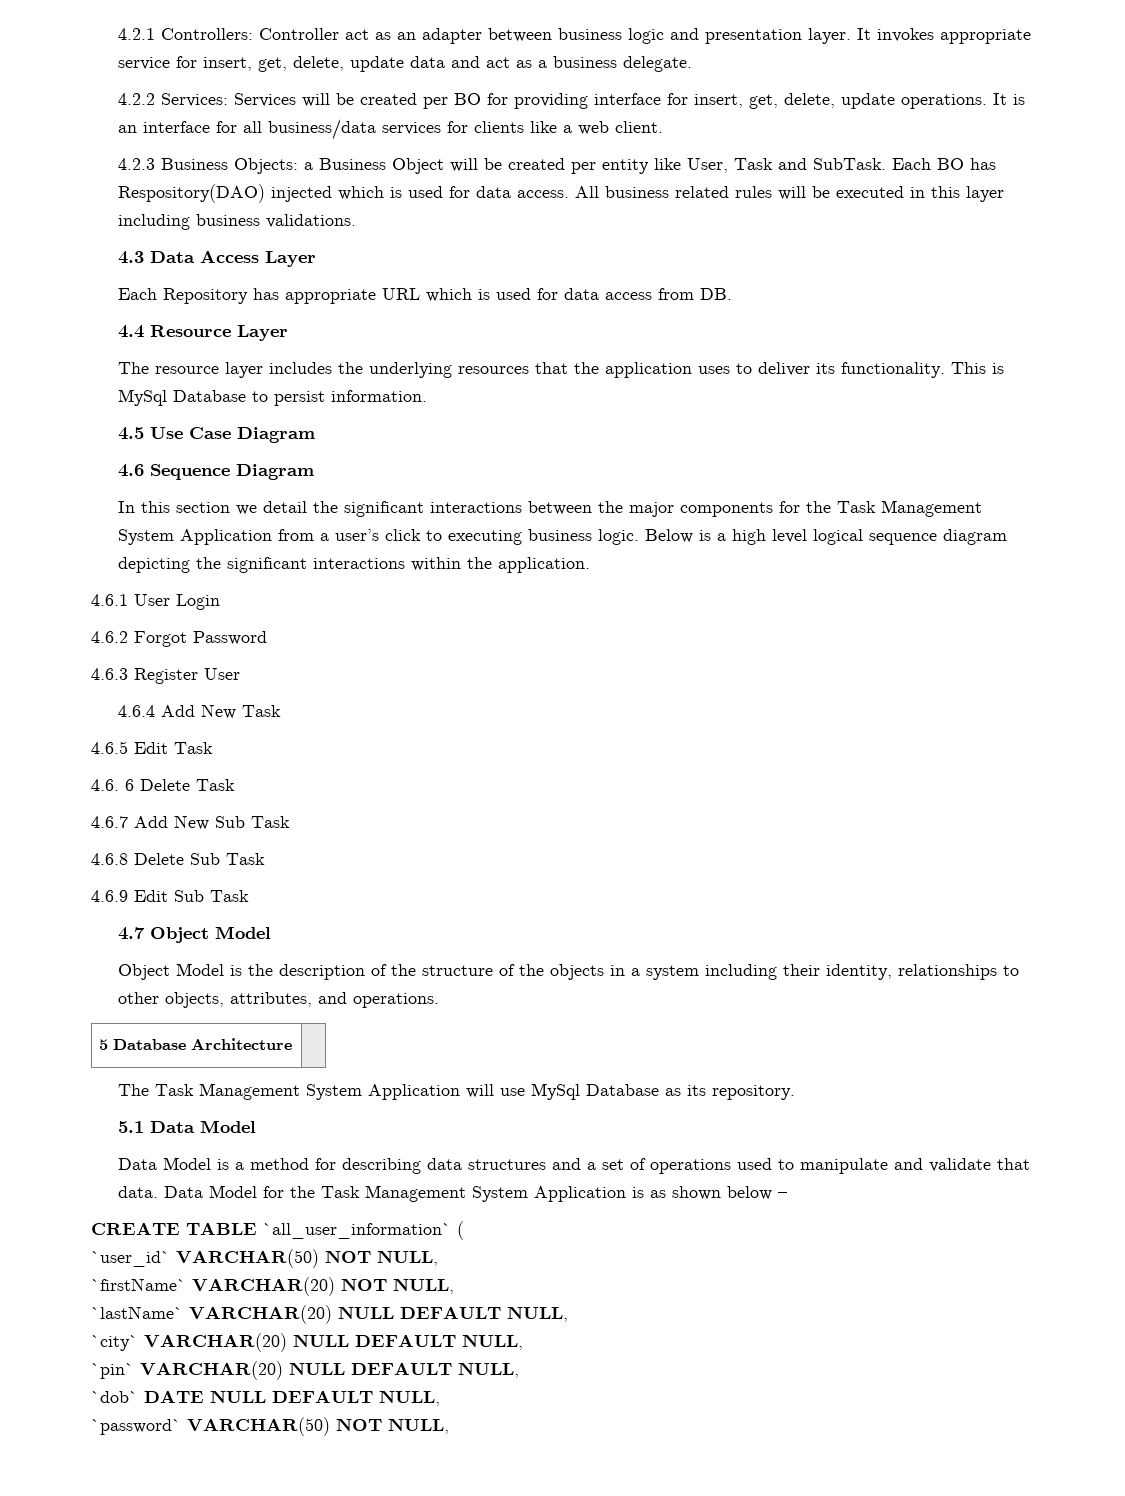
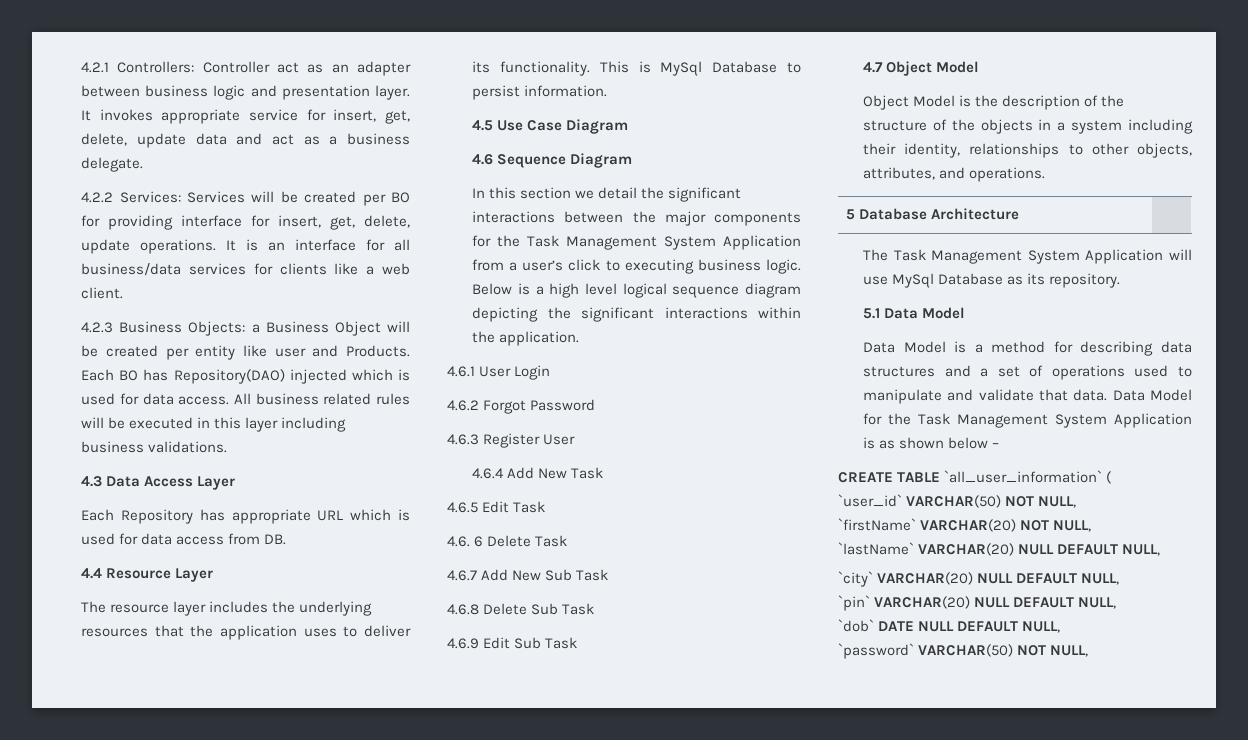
- 4.2.3 Business Objects: a Business Object will be created per entity like User, Task and SubTask.
+ 4.2.3 Business Objects: a Business Object will be created per entity like user and Products.
- Each BO has Respository(DAO) injected which is used for data access.
+ Each BO has Repository(DAO) injected which is used for data access.

